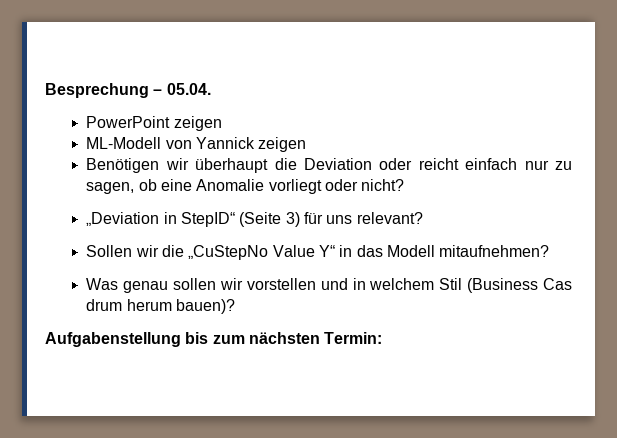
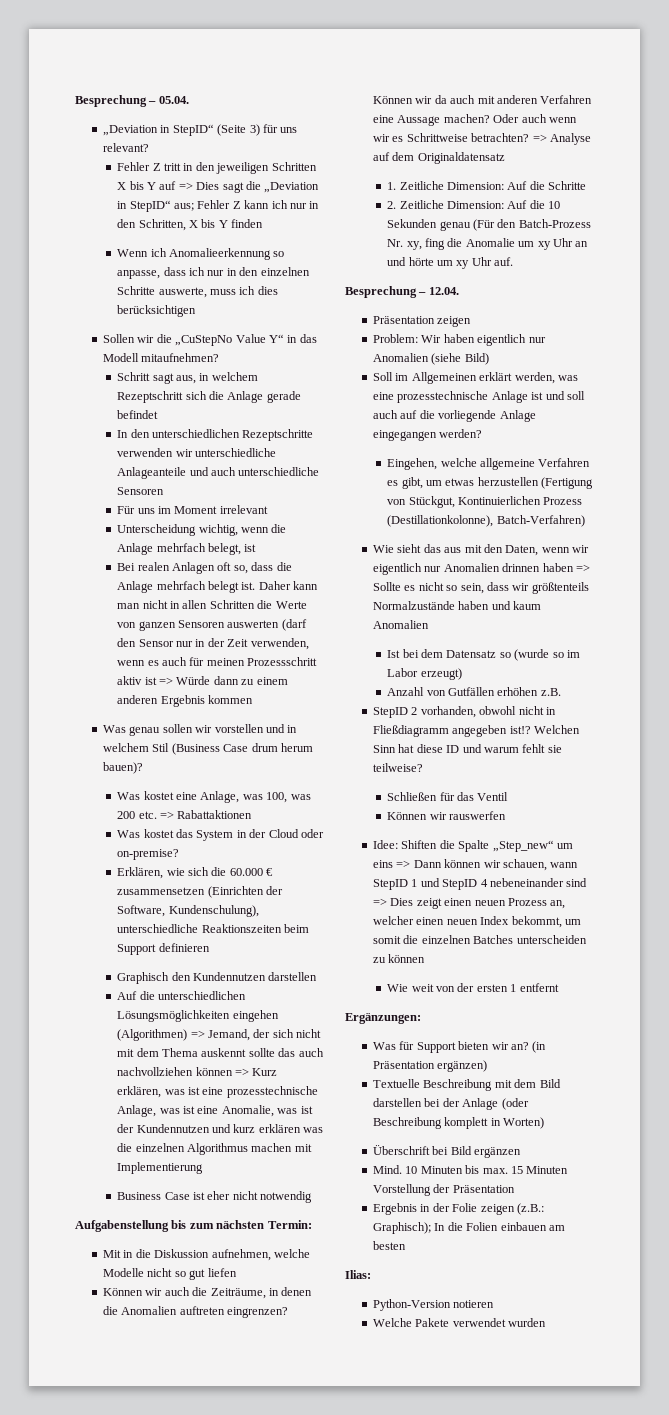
- PowerPoint zeigen
- ML-Modell von Yannick zeigen
- Benötigen wir überhaupt die Deviation oder reicht einfach nur zu sagen, ob eine Anomalie vorliegt oder nicht?
+ Fehler Z tritt in den jeweiligen Schritten X bis Y auf => Dies sagt die „Deviation in StepID“ aus; Fehler Z kann ich nur in den Schritten, X bis Y finden
+ Wenn ich Anomalieerkennung so anpasse, dass ich nur in den einzelnen Schritte auswerte, muss ich dies berücksichtigen
+ Schritt sagt aus, in welchem Rezeptschritt sich die Anlage gerade befindet
+ In den unterschiedlichen Rezeptschritte verwenden wir unterschiedliche Anlageanteile und auch unterschiedliche Sensoren
+ Für uns im Moment irrelevant
+ Unterscheidung wichtig, wenn die Anlage mehrfach belegt, ist
+ Bei realen Anlagen oft so, dass die Anlage mehrfach belegt ist. Daher kann man nicht in allen Schritten die Werte von ganzen Sensoren auswerten (darf den Sensor nur in der Zeit verwenden, wenn es auch für meinen Prozessschritt aktiv ist => Würde dann zu einem anderen Ergebnis kommen
- Was genau sollen wir vorstellen und in welchem Stil (Business Cas drum herum bauen)?
+ Was genau sollen wir vorstellen und in welchem Stil (Business Case drum herum bauen)?
+ Was kostet eine Anlage, was 100, was 200 etc. => Rabattaktionen
+ Was kostet das System in der Cloud oder on-premise?
+ Erklären, wie sich die 60.000 € zusammensetzen (Einrichten der Software, Kundenschulung), unterschiedliche Reaktionszeiten beim Support definieren
+ Graphisch den Kundennutzen darstellen
+ Auf die unterschiedlichen Lösungsmöglichkeiten eingehen (Algorithmen) => Jemand, der sich nicht mit dem Thema auskennt sollte das auch nachvollziehen können => Kurz erklären, was ist eine prozesstechnische Anlage, was ist eine Anomalie, was ist der Kundennutzen und kurz erklären was die einzelnen Algorithmus machen mit Implementierung
+ Business Case ist eher nicht notwendig
+ Mit in die Diskussion aufnehmen, welche Modelle nicht so gut liefen
+ Können wir auch die Zeiträume, in denen die Anomalien auftreten eingrenzen? Können wir da auch mit anderen Verfahren eine Aussage machen? Oder auch wenn wir es Schrittweise betrachten? => Analyse auf dem Originaldatensatz
+ 1. Zeitliche Dimension: Auf die Schritte
+ 2. Zeitliche Dimension: Auf die 10 Sekunden genau (Für den Batch-Prozess Nr. xy, fing die Anomalie um xy Uhr an und hörte um xy Uhr auf.
+ Besprechung – 12.04.
+ Präsentation zeigen
+ Problem: Wir haben eigentlich nur Anomalien (siehe Bild)
+ Soll im Allgemeinen erklärt werden, was eine prozesstechnische Anlage ist und soll auch auf die vorliegende Anlage eingegangen werden?
+ Eingehen, welche allgemeine Verfahren es gibt, um etwas herzustellen (Fertigung von Stückgut, Kontinuierlichen Prozess (Destillationkolonne), Batch-Verfahren)
+ Wie sieht das aus mit den Daten, wenn wir eigentlich nur Anomalien drinnen haben => Sollte es nicht so sein, dass wir größtenteils Normalzustände haben und kaum Anomalien
+ Ist bei dem Datensatz so (wurde so im Labor erzeugt)
+ Anzahl von Gutfällen erhöhen z.B.
+ StepID 2 vorhanden, obwohl nicht in Fließdiagramm angegeben ist!? Welchen Sinn hat diese ID und warum fehlt sie teilweise?
+ Schließen für das Ventil
+ Können wir rauswerfen
+ Idee: Shiften die Spalte „Step_new“ um eins => Dann können wir schauen, wann StepID 1 und StepID 4 nebeneinander sind => Dies zeigt einen neuen Prozess an, welcher einen neuen Index bekommt, um somit die einzelnen Batches unterscheiden zu können
+ Wie weit von der ersten 1 entfernt
+ Ergänzungen:
+ Was für Support bieten wir an? (in Präsentation ergänzen)
+ Textuelle Beschreibung mit dem Bild darstellen bei der Anlage (oder Beschreibung komplett in Worten)
+ Überschrift bei Bild ergänzen
+ Mind. 10 Minuten bis max. 15 Minuten Vorstellung der Präsentation
+ Ergebnis in der Folie zeigen (z.B.: Graphisch); In die Folien einbauen am besten
+ Ilias:
+ Python-Version notieren
+ Welche Pakete verwendet wurden

